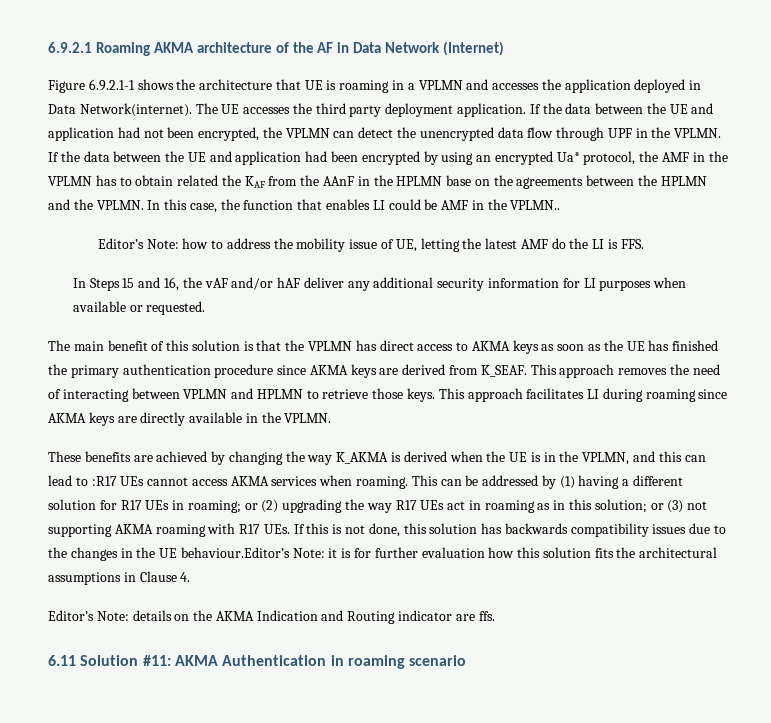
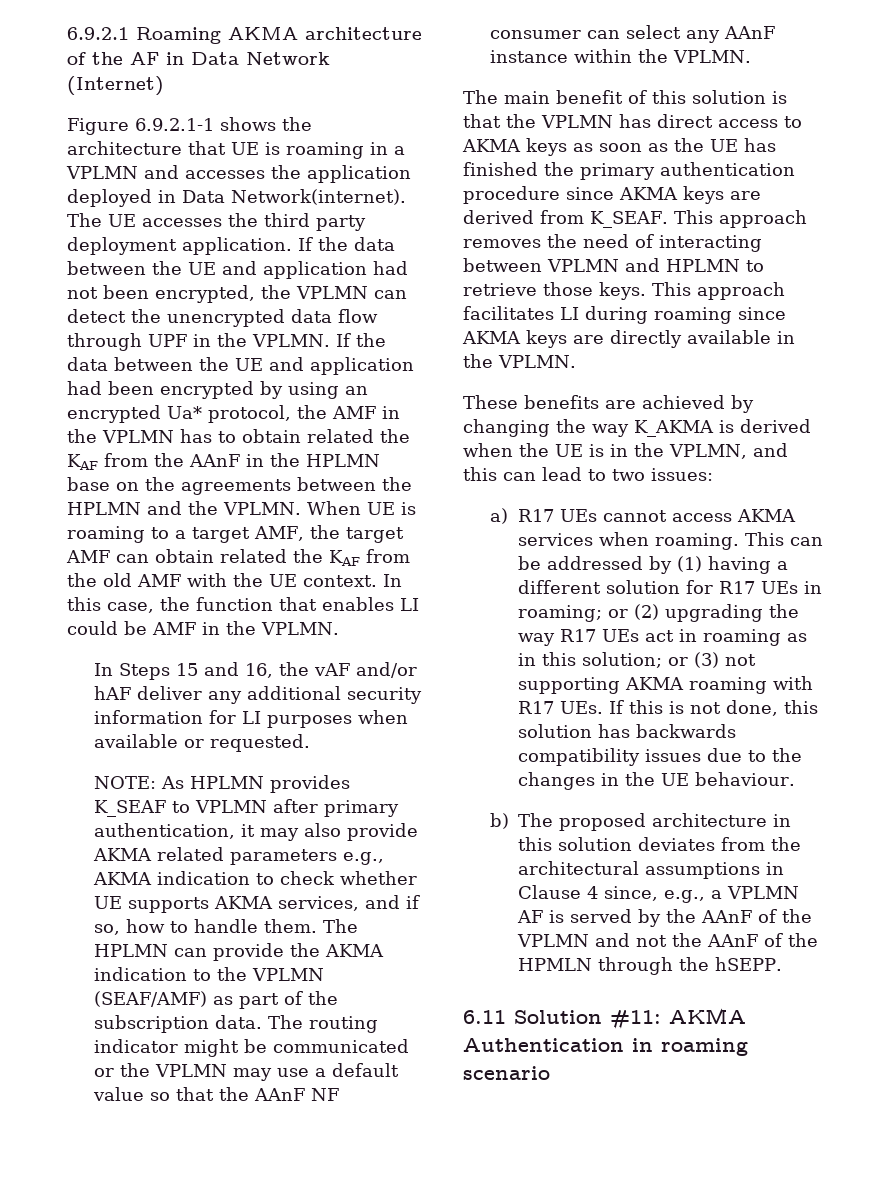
+ When UE is roaming to a target AMF, the target AMF can obtain related the KAF from the old AMF with the UE context.
- In this case, the function that enables LI could be AMF in the VPLMN..
- Editor’s Note: how to address the mobility issue of UE, letting the latest AMF do the LI is FFS.
+ In this case, the function that enables LI could be AMF in the VPLMN.
+ NOTE: As HPLMN provides K_SEAF to VPLMN after primary authentication, it may also provide AKMA related parameters e.g., AKMA indication to check whether UE supports AKMA services, and if so, how to handle them. The HPLMN can provide the AKMA indication to the VPLMN (SEAF/AMF) as part of the subscription data. The routing indicator might be communicated or the VPLMN may use a default value so that the AAnF NF consumer can select any AAnF instance within the VPLMN.
- These benefits are achieved by changing the way K_AKMA is derived when the UE is in the VPLMN, and this can lead to :R17 UEs cannot access AKMA services when roaming.
+ These benefits are achieved by changing the way K_AKMA is derived when the UE is in the VPLMN, and this can lead to two issues:
+ a) R17 UEs cannot access AKMA services when roaming.
- or (3) not supporting AKMA roaming with R17 UEs. If this is not done, this solution has backwards compatibility issues due to the changes in the UE behaviour.Editor’s Note: it is for further evaluation how this solution fits the architectural assumptions in Clause 4.
- Editor’s Note: details on the AKMA Indication and Routing indicator are ffs.
+ or (3) not supporting AKMA roaming with R17 UEs. If this is not done, this solution has backwards compatibility issues due to the changes in the UE behaviour.
+ b) The proposed architecture in this solution deviates from the architectural assumptions in Clause 4 since, e.g., a VPLMN AF is served by the AAnF of the VPLMN and not the AAnF of the HPMLN through the hSEPP.

